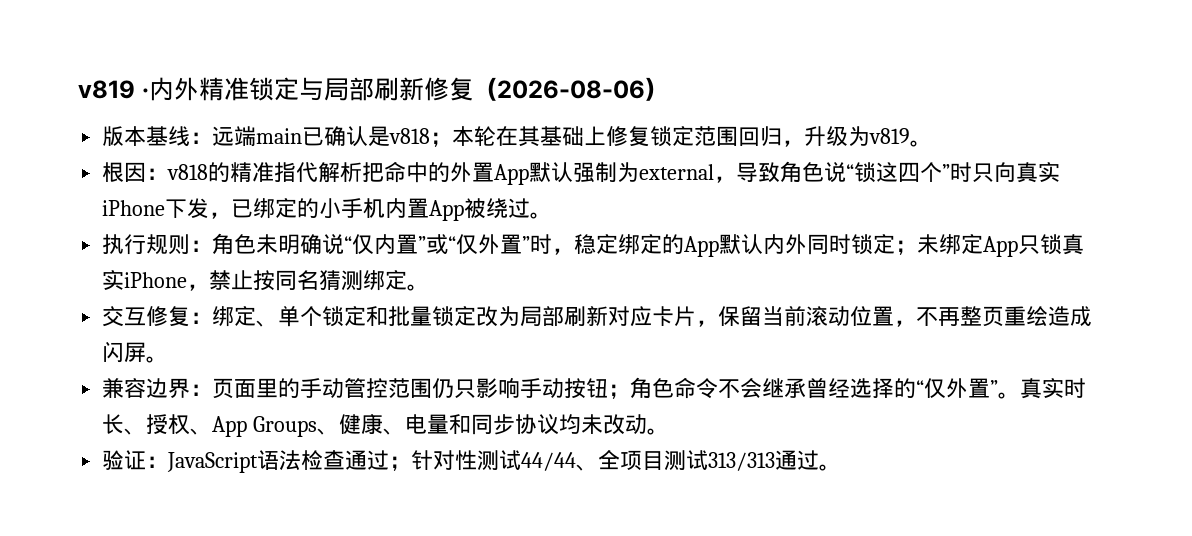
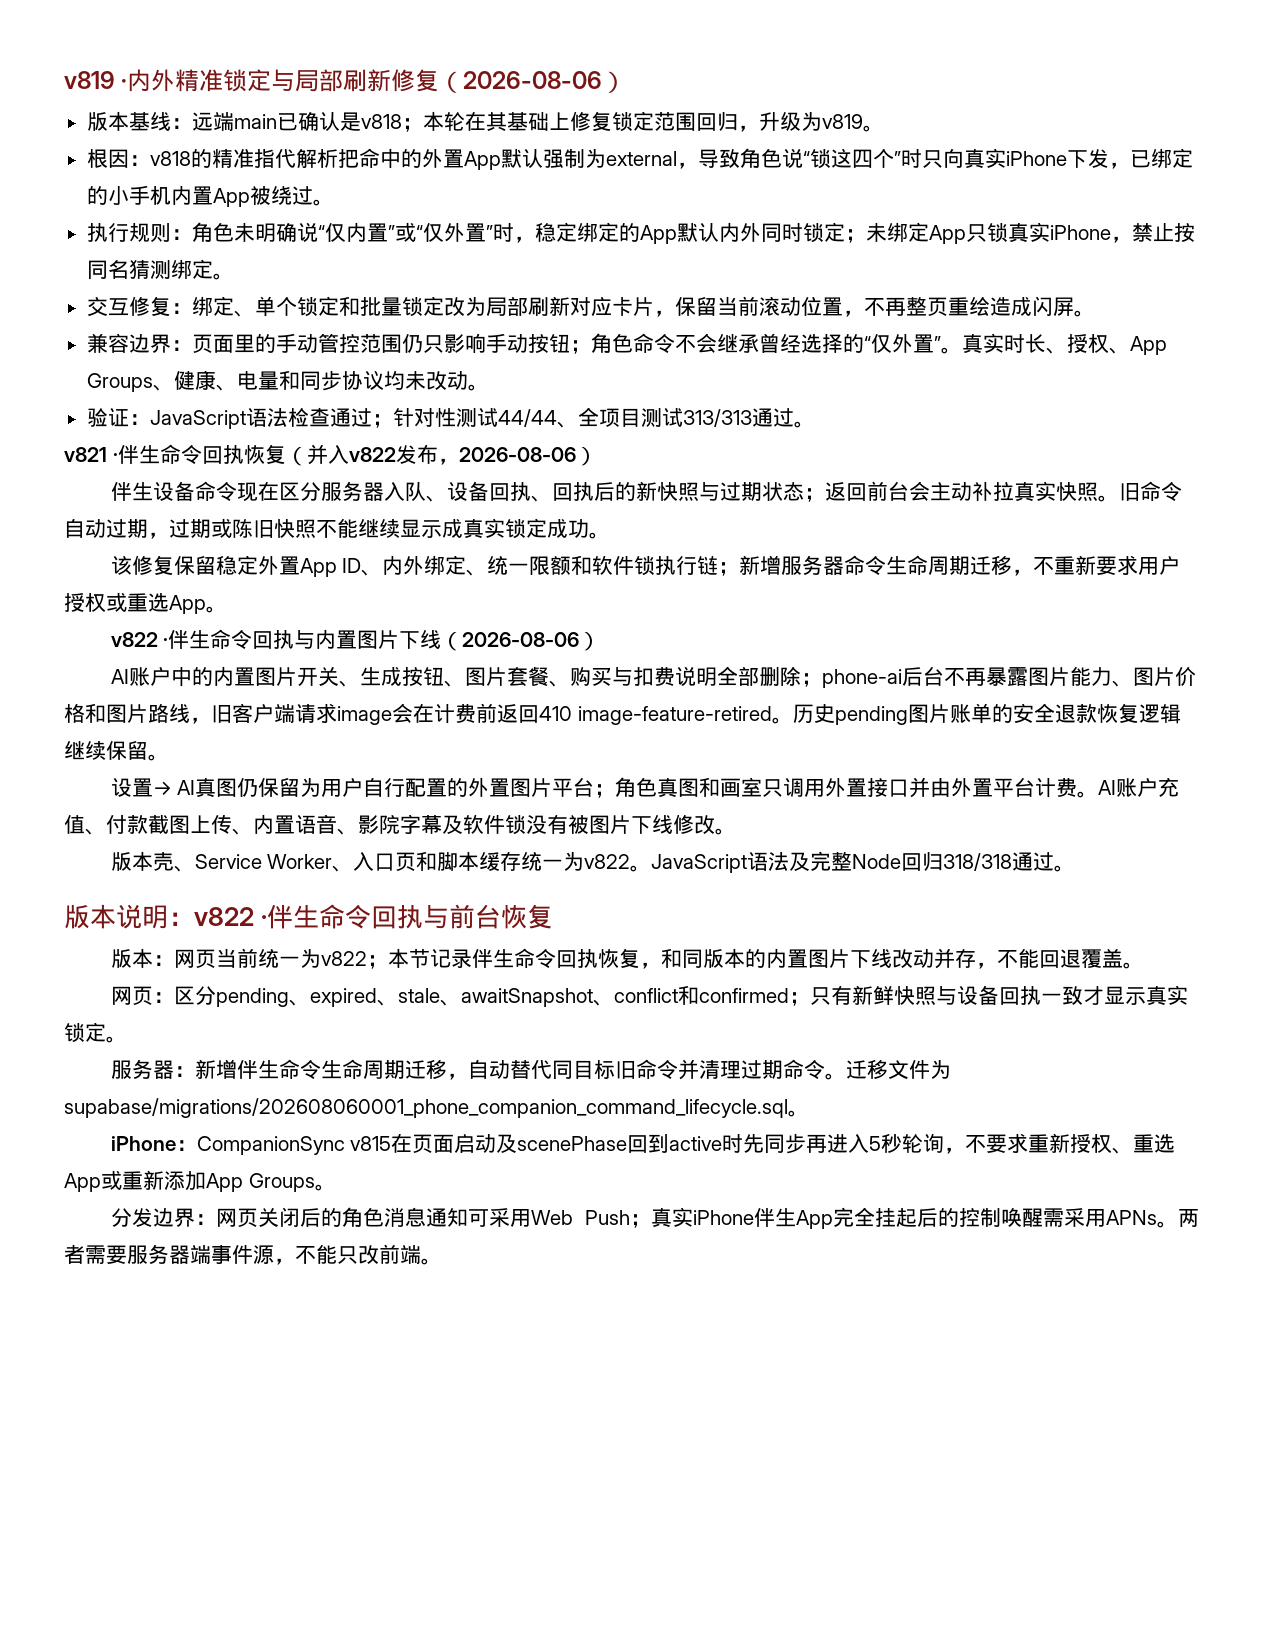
+ v821 ·伴生命令回执恢复（并入v822发布，2026-08-06）
+ 伴生设备命令现在区分服务器入队、设备回执、回执后的新快照与过期状态；返回前台会主动补拉真实快照。旧命令自动过期，过期或陈旧快照不能继续显示成真实锁定成功。
+ 该修复保留稳定外置App ID、内外绑定、统一限额和软件锁执行链；新增服务器命令生命周期迁移，不重新要求用户授权或重选App。
+ v822 ·伴生命令回执与内置图片下线（2026-08-06）
+ AI账户中的内置图片开关、生成按钮、图片套餐、购买与扣费说明全部删除；phone-ai后台不再暴露图片能力、图片价格和图片路线，旧客户端请求image会在计费前返回410 image-feature-retired。历史pending图片账单的安全退款恢复逻辑继续保留。
+ 设置→ AI真图仍保留为用户自行配置的外置图片平台；角色真图和画室只调用外置接口并由外置平台计费。AI账户充值、付款截图上传、内置语音、影院字幕及软件锁没有被图片下线修改。
+ 版本壳、Service Worker、入口页和脚本缓存统一为v822。JavaScript语法及完整Node回归318/318通过。
+ 版本说明：v822 ·伴生命令回执与前台恢复
+ 版本：网页当前统一为v822；本节记录伴生命令回执恢复，和同版本的内置图片下线改动并存，不能回退覆盖。
+ 网页：区分pending、expired、stale、awaitSnapshot、conflict和confirmed；只有新鲜快照与设备回执一致才显示真实锁定。
+ 服务器：新增伴生命令生命周期迁移，自动替代同目标旧命令并清理过期命令。迁移文件为supabase/migrations/202608060001_phone_companion_command_lifecycle.sql。
+ iPhone：CompanionSync v815在页面启动及scenePhase回到active时先同步再进入5秒轮询，不要求重新授权、重选App或重新添加App Groups。
+ 分发边界：网页关闭后的角色消息通知可采用Web Push；真实iPhone伴生App完全挂起后的控制唤醒需采用APNs。两者需要服务器端事件源，不能只改前端。

